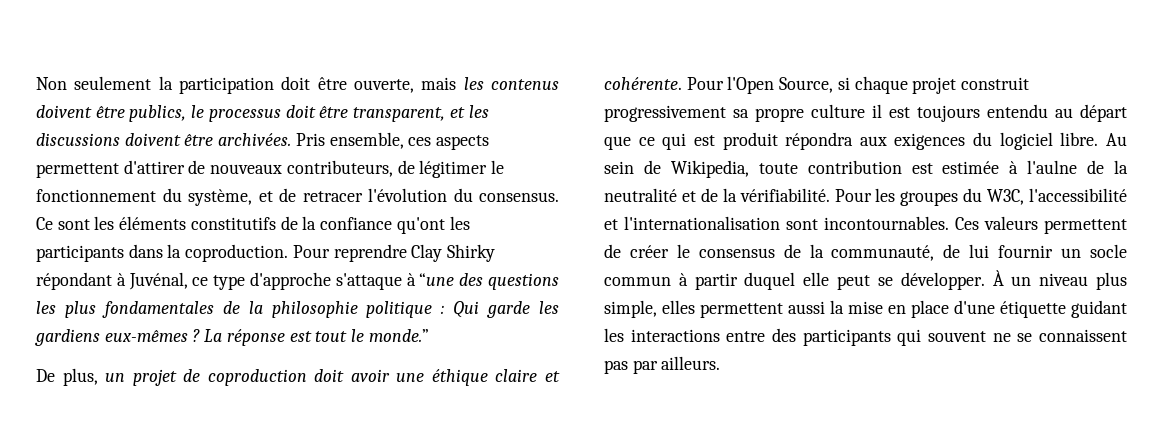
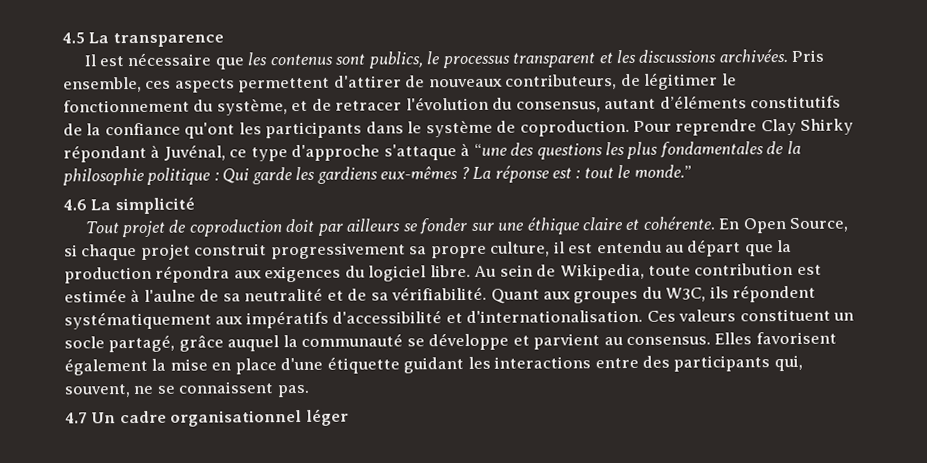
- Non seulement la participation doit être ouverte, mais les contenus doivent être publics, le processus doit être transparent, et les discussions doivent être archivées.
+ 4.5 La transparence
+ Il est nécessaire que les contenus sont publics, le processus transparent et les discussions archivées.
- Pris ensemble, ces aspects permettent d'attirer de nouveaux contributeurs, de légitimer le fonctionnement du système, et de retracer l'évolution du consensus. Ce sont les éléments constitutifs de la confiance qu'ont les participants dans la coproduction.
+ Pris ensemble, ces aspects permettent d'attirer de nouveaux contributeurs, de légitimer le fonctionnement du système, et de retracer l'évolution du consensus, autant d’éléments constitutifs de la confiance qu'ont les participants dans le système de coproduction.
- La réponse est tout le monde.”
+ La réponse est : tout le monde.”
- De plus, un projet de coproduction doit avoir une éthique claire et cohérente.
+ 4.6 La simplicité
+ Tout projet de coproduction doit par ailleurs se fonder sur une éthique claire et cohérente.
- Pour l'Open Source, si chaque projet construit progressivement sa propre culture il est toujours entendu au départ que ce qui est produit répondra aux exigences du logiciel libre.
+ En Open Source, si chaque projet construit progressivement sa propre culture, il est entendu au départ que la production répondra aux exigences du logiciel libre.
- Au sein de Wikipedia, toute contribution est estimée à l'aulne de la neutralité et de la vérifiabilité. Pour les groupes du W3C, l'accessibilité et l'internationalisation sont incontournables. Ces valeurs permettent de créer le consensus de la communauté, de lui fournir un socle commun à partir duquel elle peut se développer. À un niveau plus simple, elles permettent aussi la mise en place d'une étiquette guidant les interactions entre des participants qui souvent ne se connaissent pas par ailleurs.
+ Au sein de Wikipedia, toute contribution est estimée à l'aulne de sa neutralité et de sa vérifiabilité. Quant aux groupes du W3C, ils répondent systématiquement aux impératifs d'accessibilité et d'internationalisation. Ces valeurs constituent un socle partagé, grâce auquel la communauté se développe et parvient au consensus. Elles favorisent également la mise en place d'une étiquette guidant les interactions entre des participants qui, souvent, ne se connaissent pas.
+ 4.7 Un cadre organisationnel léger

